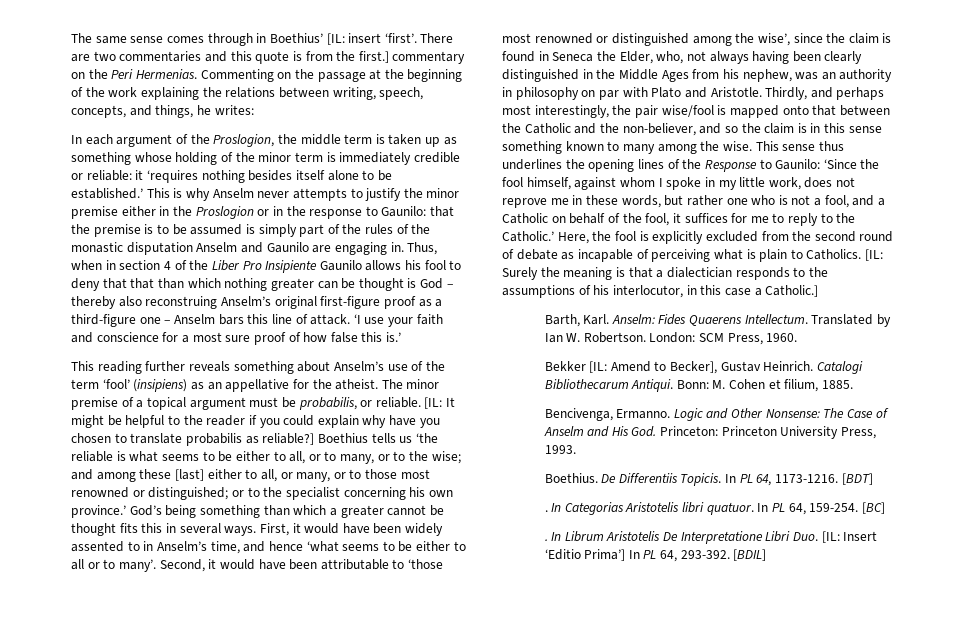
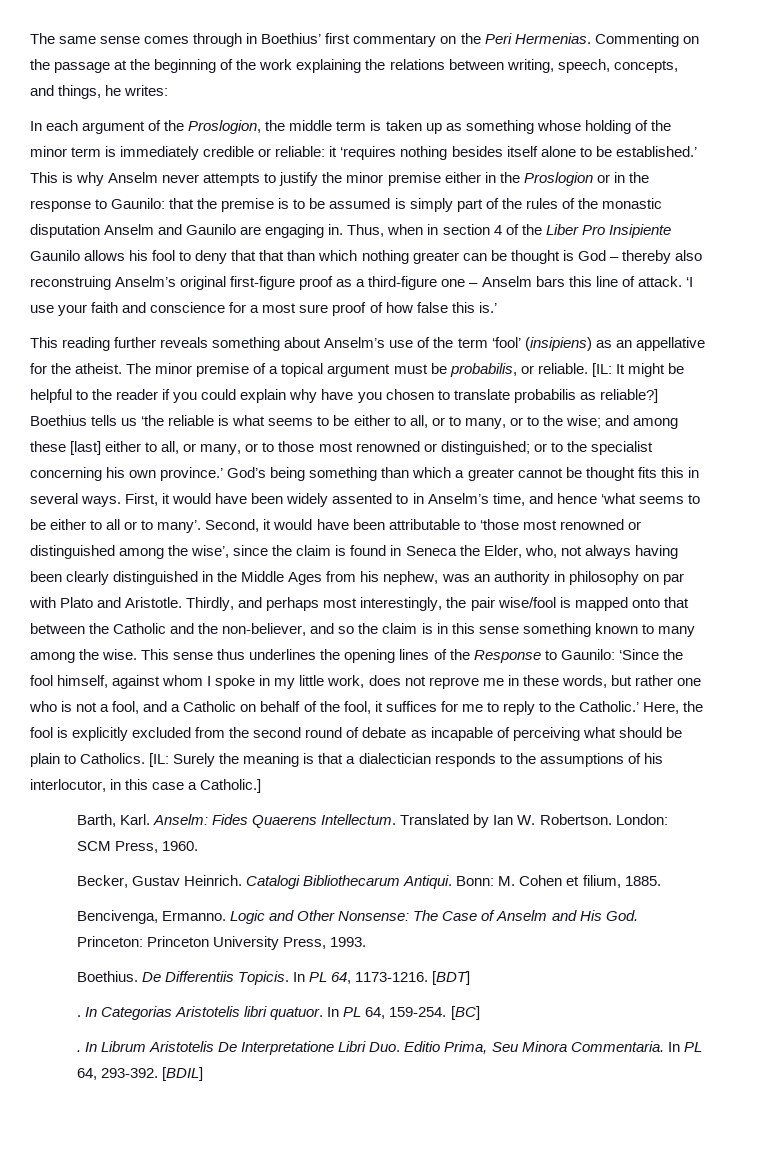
- The same sense comes through in Boethius’ [IL: insert ‘first’. There are two commentaries and this quote is from the first.] commentary on the Peri Hermenias.
+ The same sense comes through in Boethius’ first commentary on the Peri Hermenias.
- Here, the fool is explicitly excluded from the second round of debate as incapable of perceiving what is plain to Catholics.
+ Here, the fool is explicitly excluded from the second round of debate as incapable of perceiving what should be plain to Catholics.
- Bekker [IL: Amend to Becker], Gustav Heinrich.
+ Becker, Gustav Heinrich.
- In Librum Aristotelis De Interpretatione Libri Duo. [IL: Insert ‘Editio Prima’] In PL 64, 293-392.
+ In Librum Aristotelis De Interpretatione Libri Duo. Editio Prima, Seu Minora Commentaria. In PL 64, 293-392.

